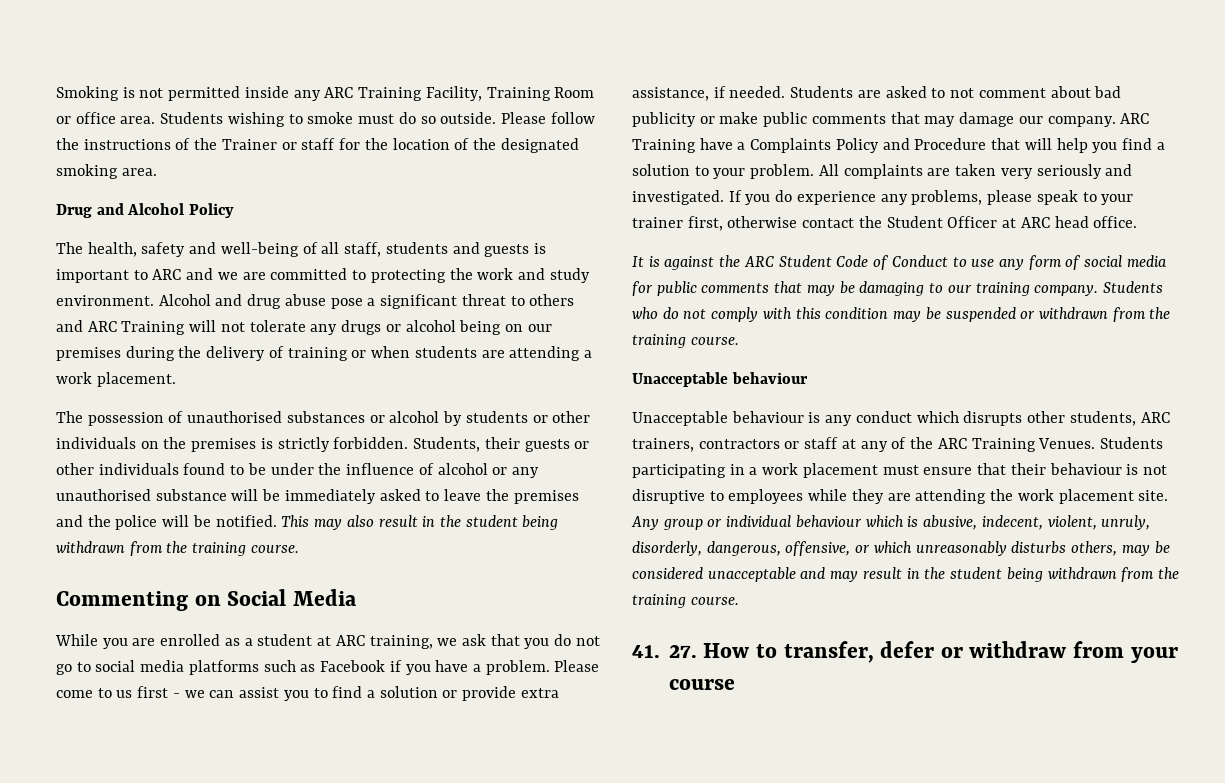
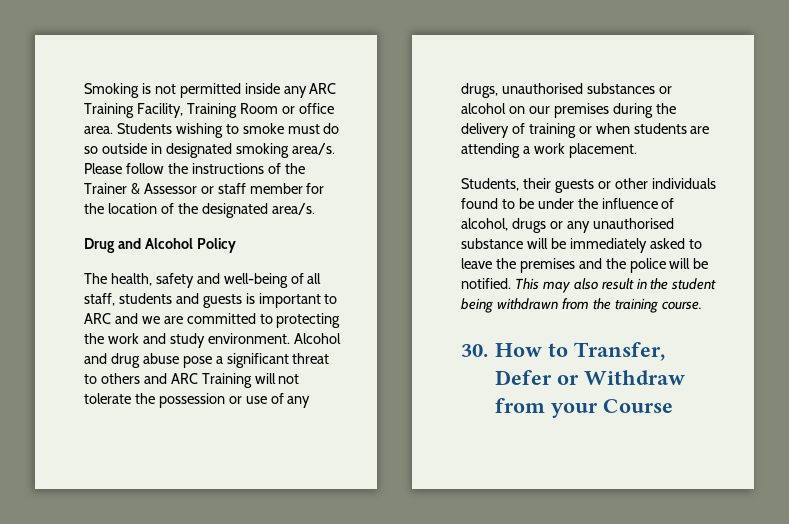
- Students wishing to smoke must do so outside.
+ Students wishing to smoke must do so outside in designated smoking area/s.
- Please follow the instructions of the Trainer or staff for the location of the designated smoking area.
+ Please follow the instructions of the Trainer & Assessor or staff member for the location of the designated area/s.
- Alcohol and drug abuse pose a significant threat to others and ARC Training will not tolerate any drugs or alcohol being on our premises during the delivery of training or when students are attending a work placement.
+ Alcohol and drug abuse pose a significant threat to others and ARC Training will not tolerate the possession or use of any drugs, unauthorised substances or alcohol on our premises during the delivery of training or when students are attending a work placement.
- The possession of unauthorised substances or alcohol by students or other individuals on the premises is strictly forbidden. Students, their guests or other individuals found to be under the influence of alcohol or any unauthorised substance will be immediately asked to leave the premises and the police will be notified.
+ Students, their guests or other individuals found to be under the influence of alcohol, drugs or any unauthorised substance will be immediately asked to leave the premises and the police will be notified.
- Commenting on Social Media
- While you are enrolled as a student at ARC training, we ask that you do not go to social media platforms such as Facebook if you have a problem. Please come to us first - we can assist you to find a solution or provide extra assistance, if needed. Students are asked to not comment about bad publicity or make public comments that may damage our company. ARC Training have a Complaints Policy and Procedure that will help you find a solution to your problem. All complaints are taken very seriously and investigated. If you do experience any problems, please speak to your trainer first, otherwise contact the Student Officer at ARC head office.
- It is against the ARC Student Code of Conduct to use any form of social media for public comments that may be damaging to our training company. Students who do not comply with this condition may be suspended or withdrawn from the training course.
- Unacceptable behaviour
- Unacceptable behaviour is any conduct which disrupts other students, ARC trainers, contractors or staff at any of the ARC Training Venues. Students participating in a work placement must ensure that their behaviour is not disruptive to employees while they are attending the work placement site. Any group or individual behaviour which is abusive, indecent, violent, unruly, disorderly, dangerous, offensive, or which unreasonably disturbs others, may be considered unacceptable and may result in the student being withdrawn from the training course.
- 41. 27. How to transfer, defer or withdraw from your course
+ 30. How to Transfer, Defer or Withdraw from your Course

